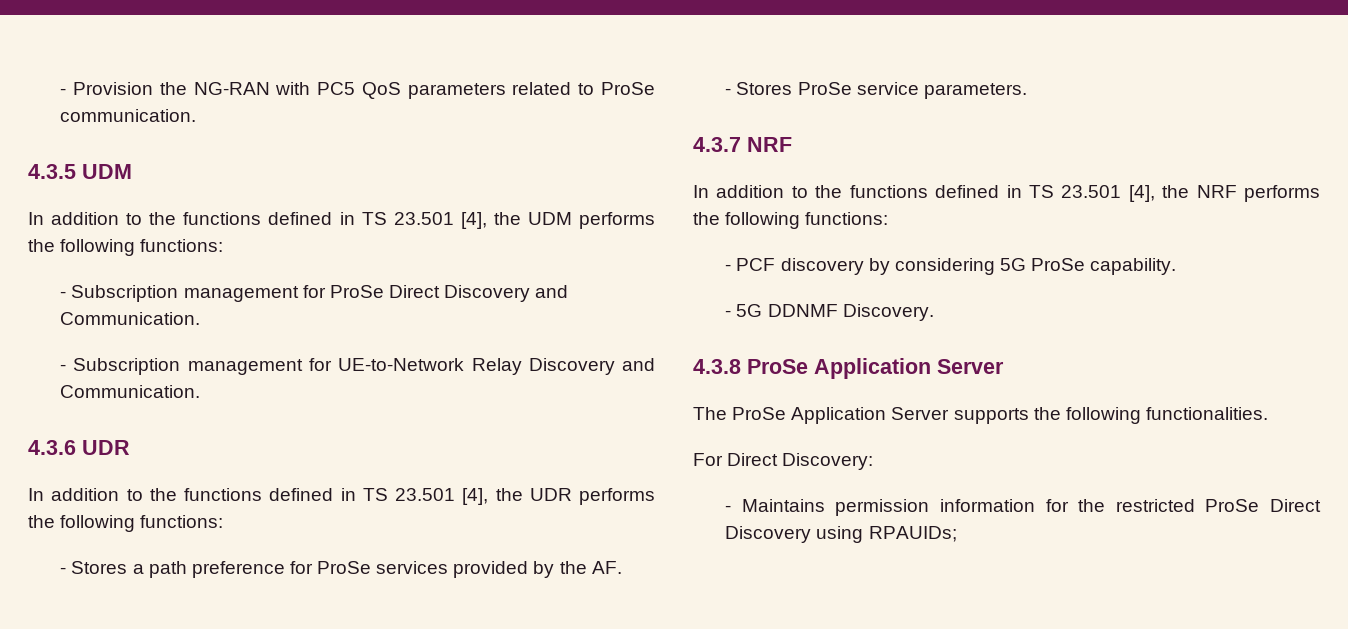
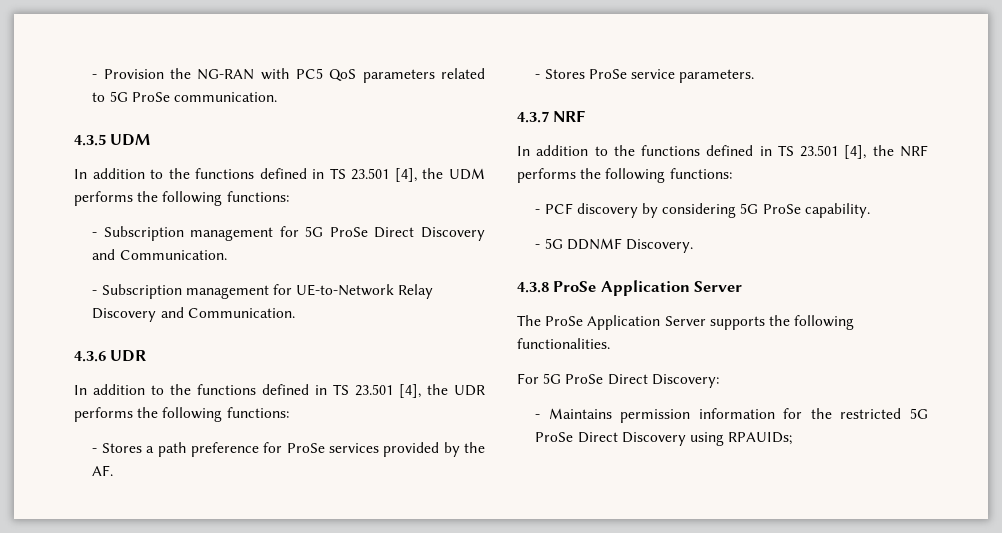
- - Provision the NG-RAN with PC5 QoS parameters related to ProSe communication.
+ - Provision the NG-RAN with PC5 QoS parameters related to 5G ProSe communication.
- - Subscription management for ProSe Direct Discovery and Communication.
+ - Subscription management for 5G ProSe Direct Discovery and Communication.
- For Direct Discovery:
+ For 5G ProSe Direct Discovery:
- - Maintains permission information for the restricted ProSe Direct Discovery using RPAUIDs;
+ - Maintains permission information for the restricted 5G ProSe Direct Discovery using RPAUIDs;

